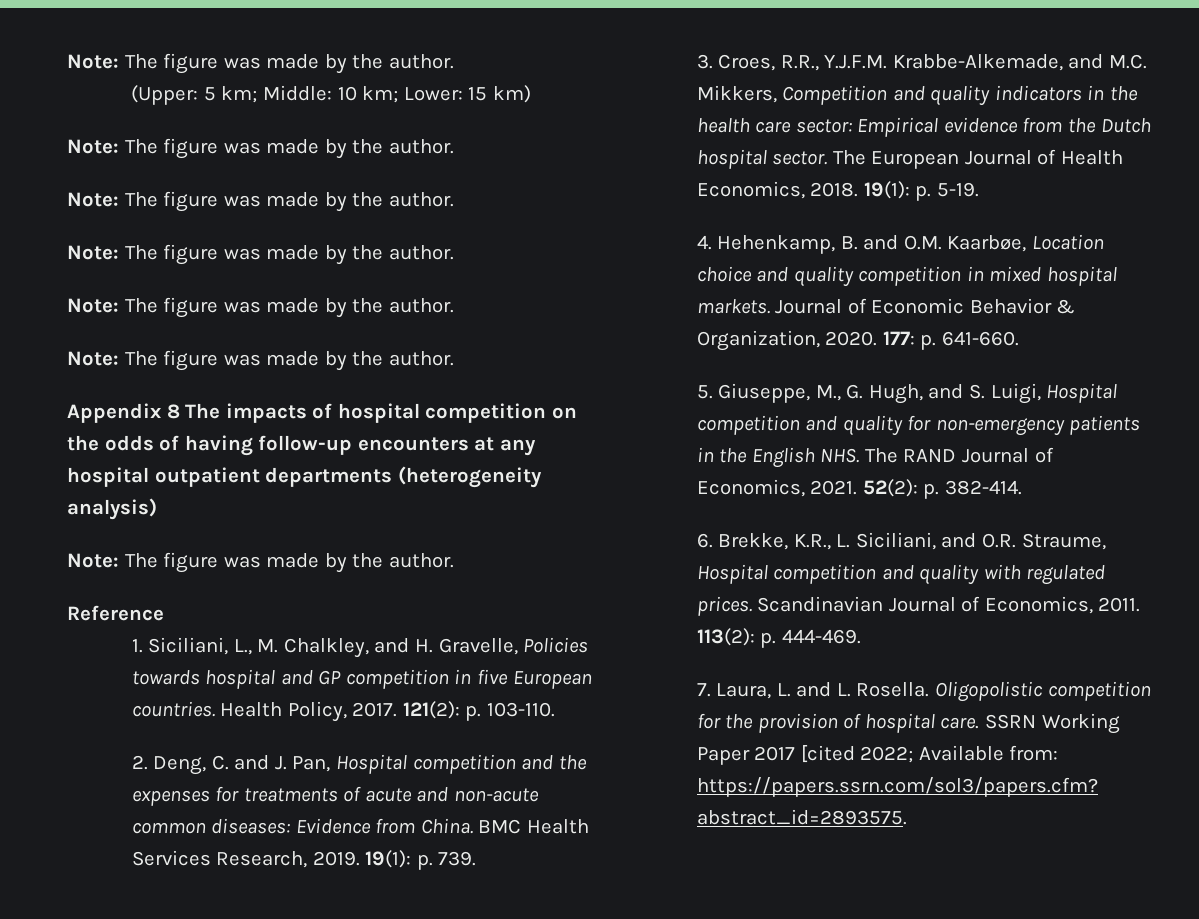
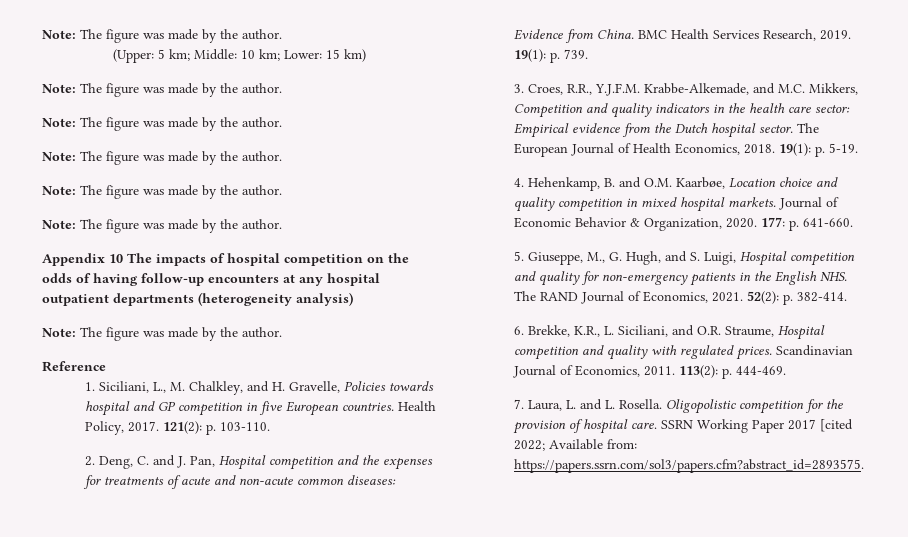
- Appendix 8 The impacts of hospital competition on the odds of having follow-up encounters at any hospital outpatient departments (heterogeneity analysis)
+ Appendix 10 The impacts of hospital competition on the odds of having follow-up encounters at any hospital outpatient departments (heterogeneity analysis)

